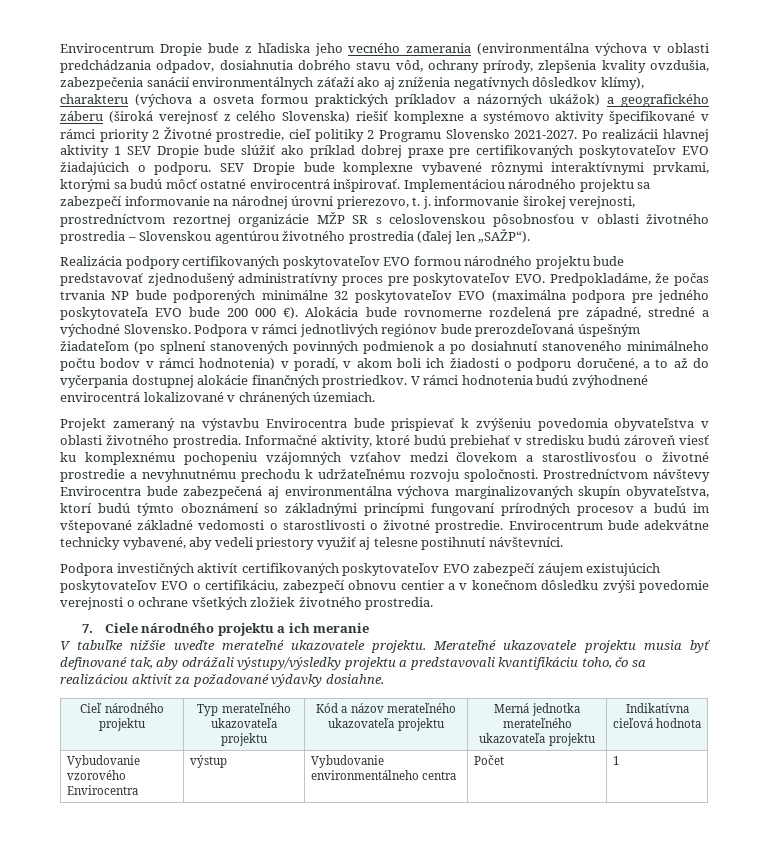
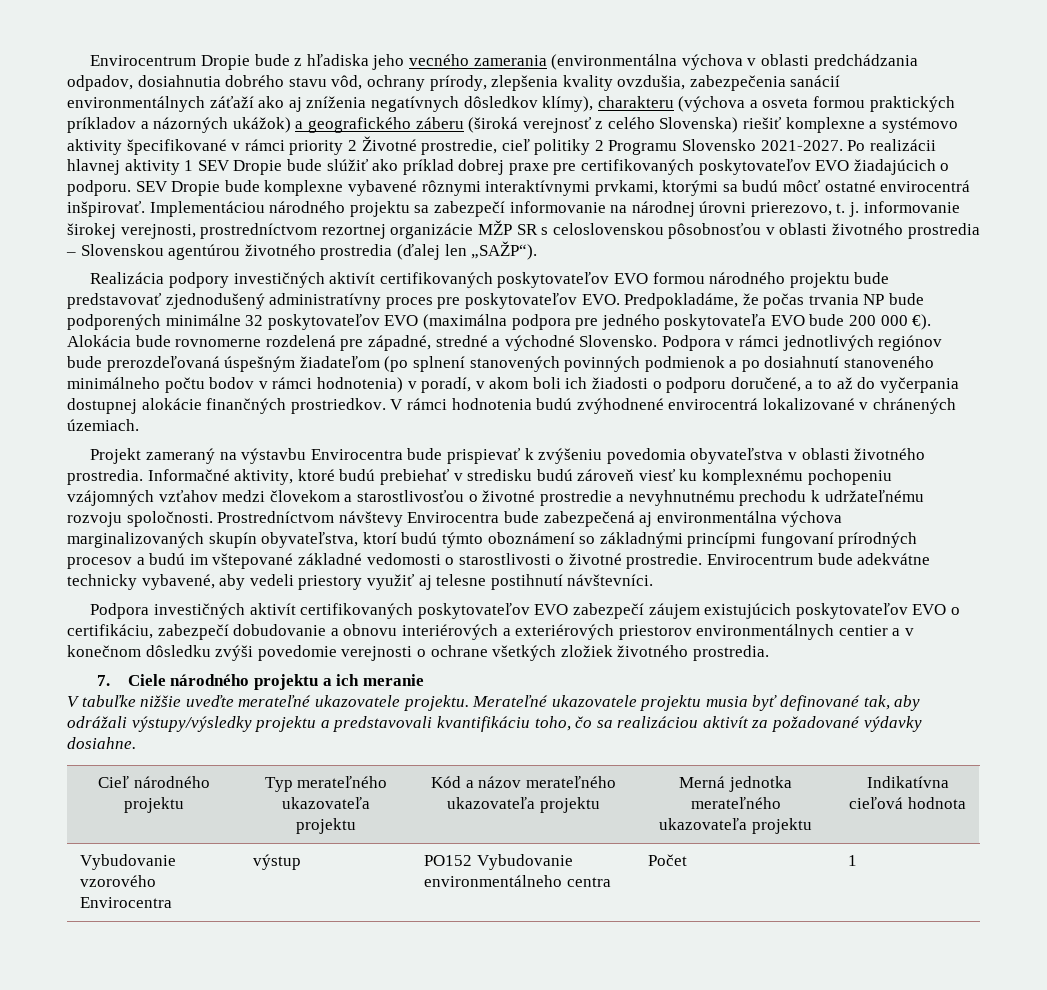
- Realizácia podpory certifikovaných poskytovateľov EVO formou národného projektu bude predstavovať zjednodušený administratívny proces pre poskytovateľov EVO. Predpokladáme, že počas trvania NP bude podporených minimálne 32 poskytovateľov EVO (maximálna podpora pre jedného poskytovateľa EVO bude 200 000 €).
+ Realizácia podpory investičných aktivít certifikovaných poskytovateľov EVO formou národného projektu bude predstavovať zjednodušený administratívny proces pre poskytovateľov EVO. Predpokladáme, že počas trvania NP bude podporených minimálne 32 poskytovateľov EVO (maximálna podpora pre jedného poskytovateľa EVO bude 200 000 €).
- Podpora investičných aktivít certifikovaných poskytovateľov EVO zabezpečí záujem existujúcich poskytovateľov EVO o certifikáciu, zabezpečí obnovu centier a v konečnom dôsledku zvýši povedomie verejnosti o ochrane všetkých zložiek životného prostredia.
+ Podpora investičných aktivít certifikovaných poskytovateľov EVO zabezpečí záujem existujúcich poskytovateľov EVO o certifikáciu, zabezpečí dobudovanie a obnovu interiérových a exteriérových priestorov environmentálnych centier a v konečnom dôsledku zvýši povedomie verejnosti o ochrane všetkých zložiek životného prostredia.
- Vybudovanie vzorového Envirocentra | výstup | Vybudovanie environmentálneho centra | Počet | 1
+ Vybudovanie vzorového Envirocentra | výstup | PO152 Vybudovanie environmentálneho centra | Počet | 1

